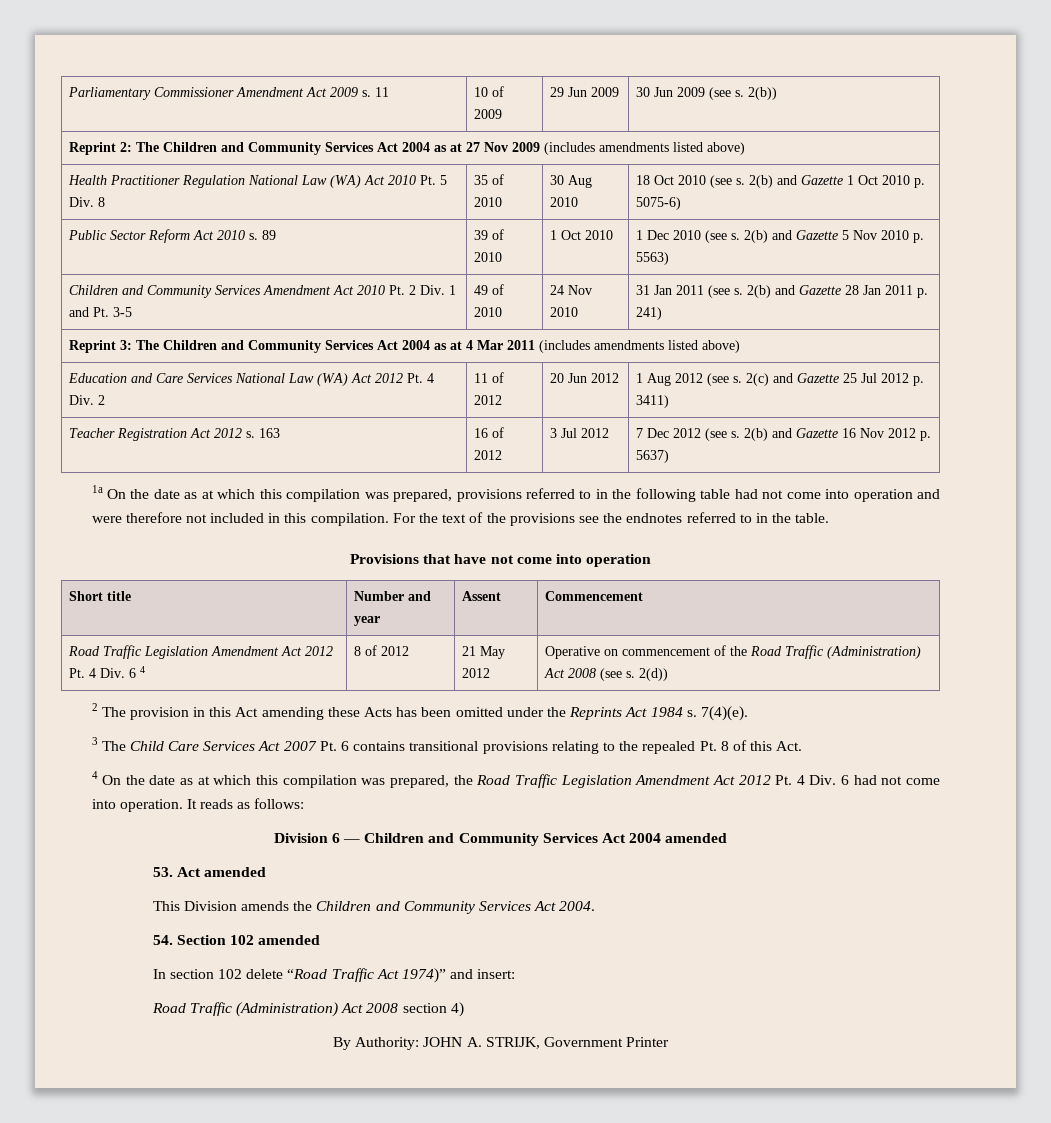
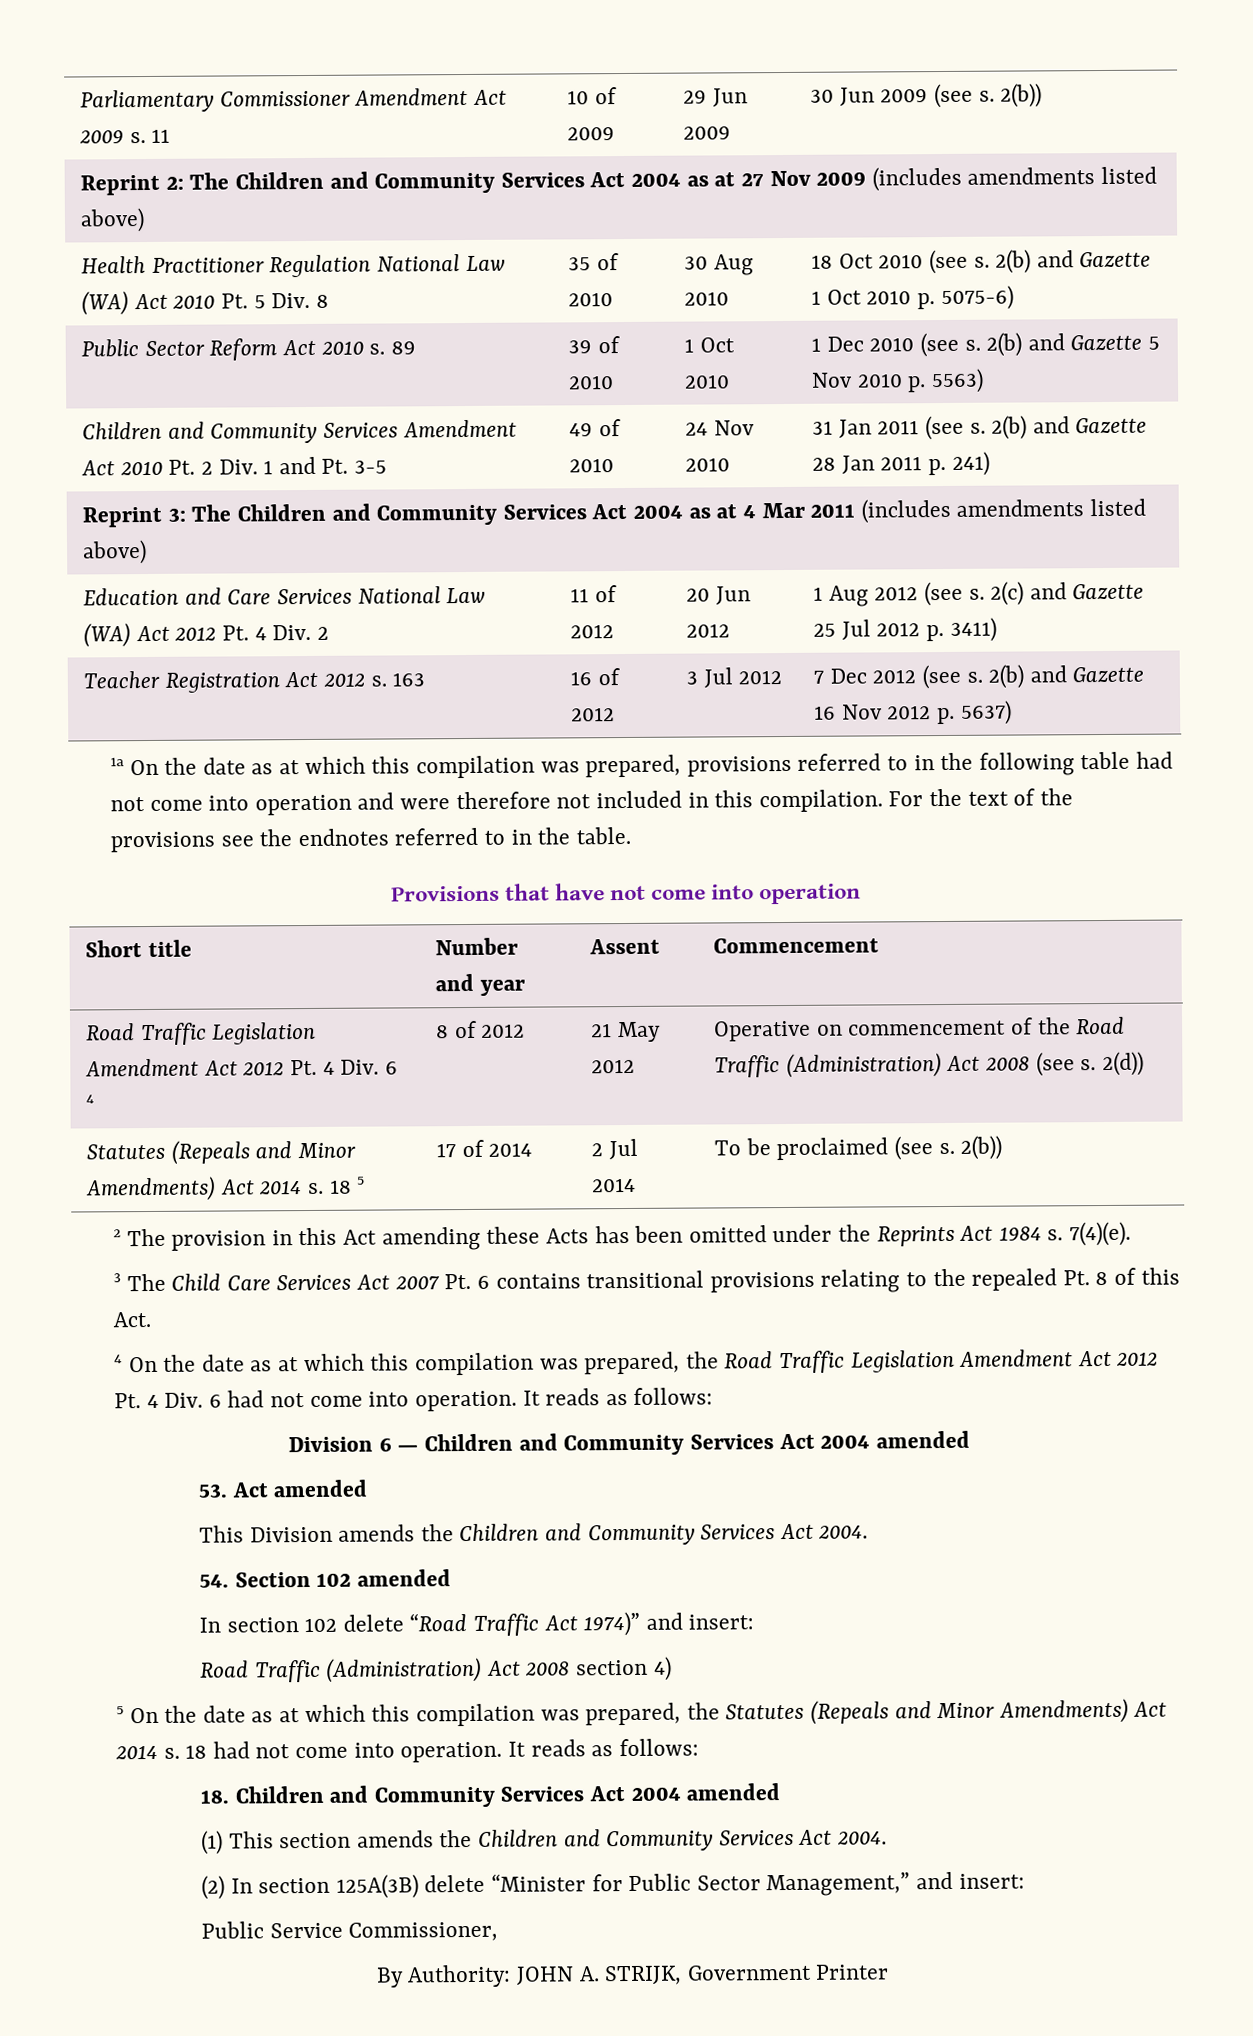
+ Statutes (Repeals and Minor Amendments) Act 2014 s. 18 5 | 17 of 2014 | 2 Jul 2014 | To be proclaimed (see s. 2(b))
+ 5 On the date as at which this compilation was prepared, the Statutes (Repeals and Minor Amendments) Act 2014 s. 18 had not come into operation. It reads as follows:
+ 18. Children and Community Services Act 2004 amended
+ (1) This section amends the Children and Community Services Act 2004.
+ (2) In section 125A(3B) delete “Minister for Public Sector Management,” and insert:
+ Public Service Commissioner,

